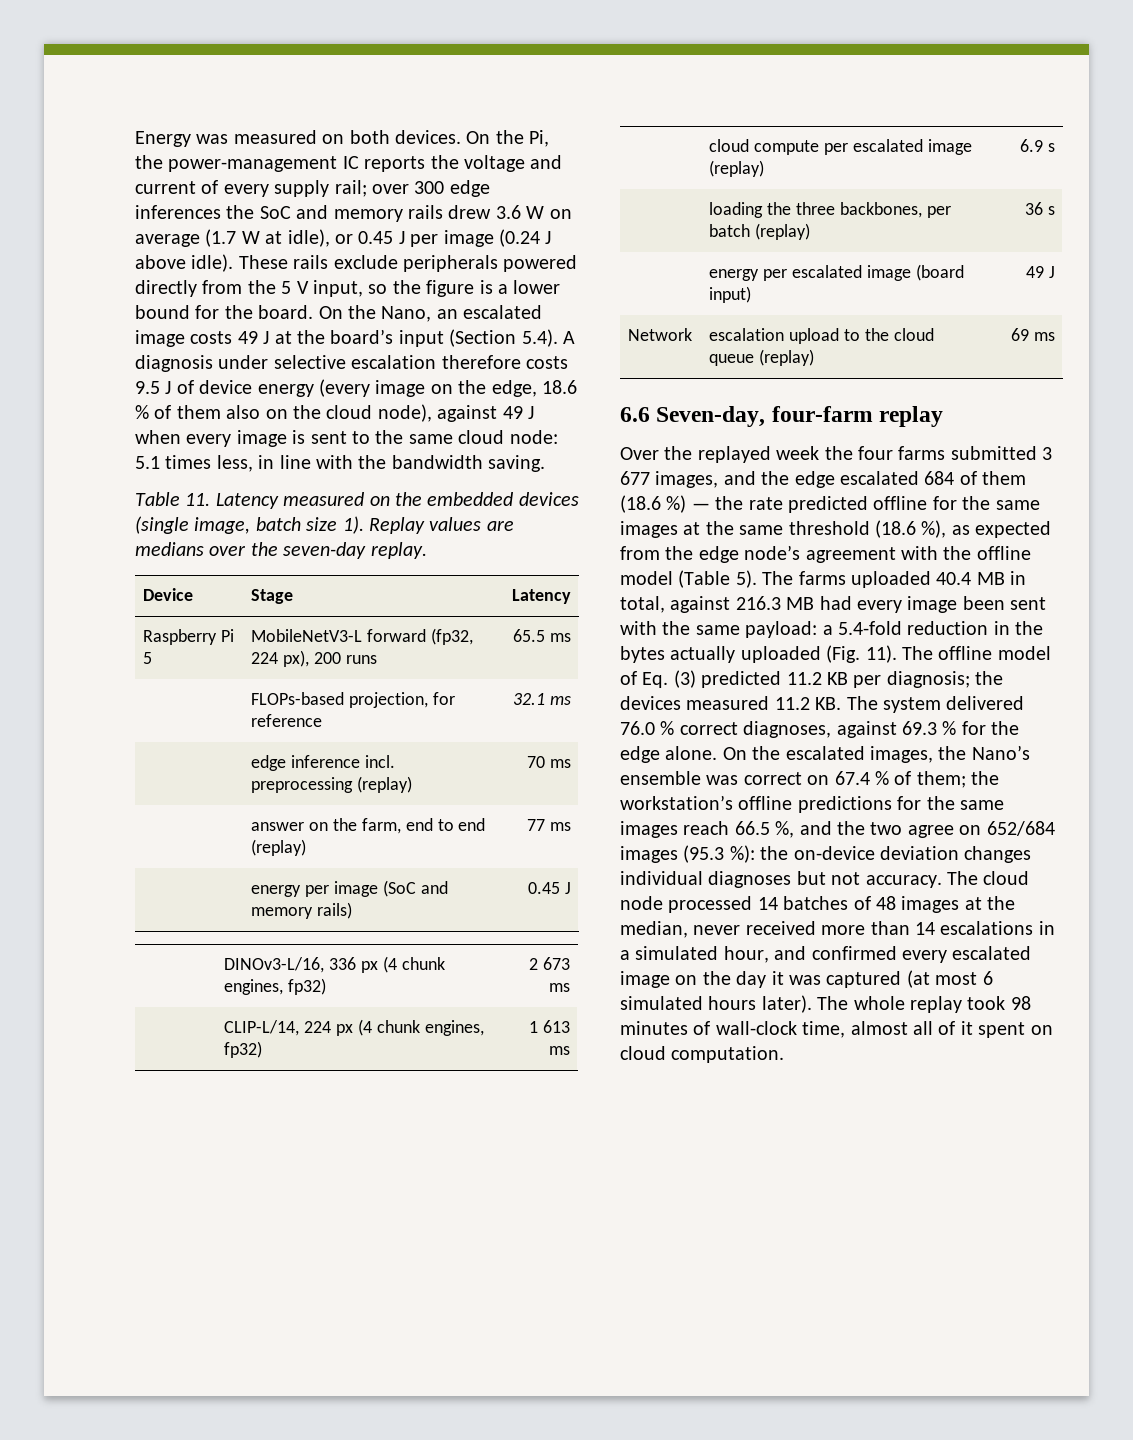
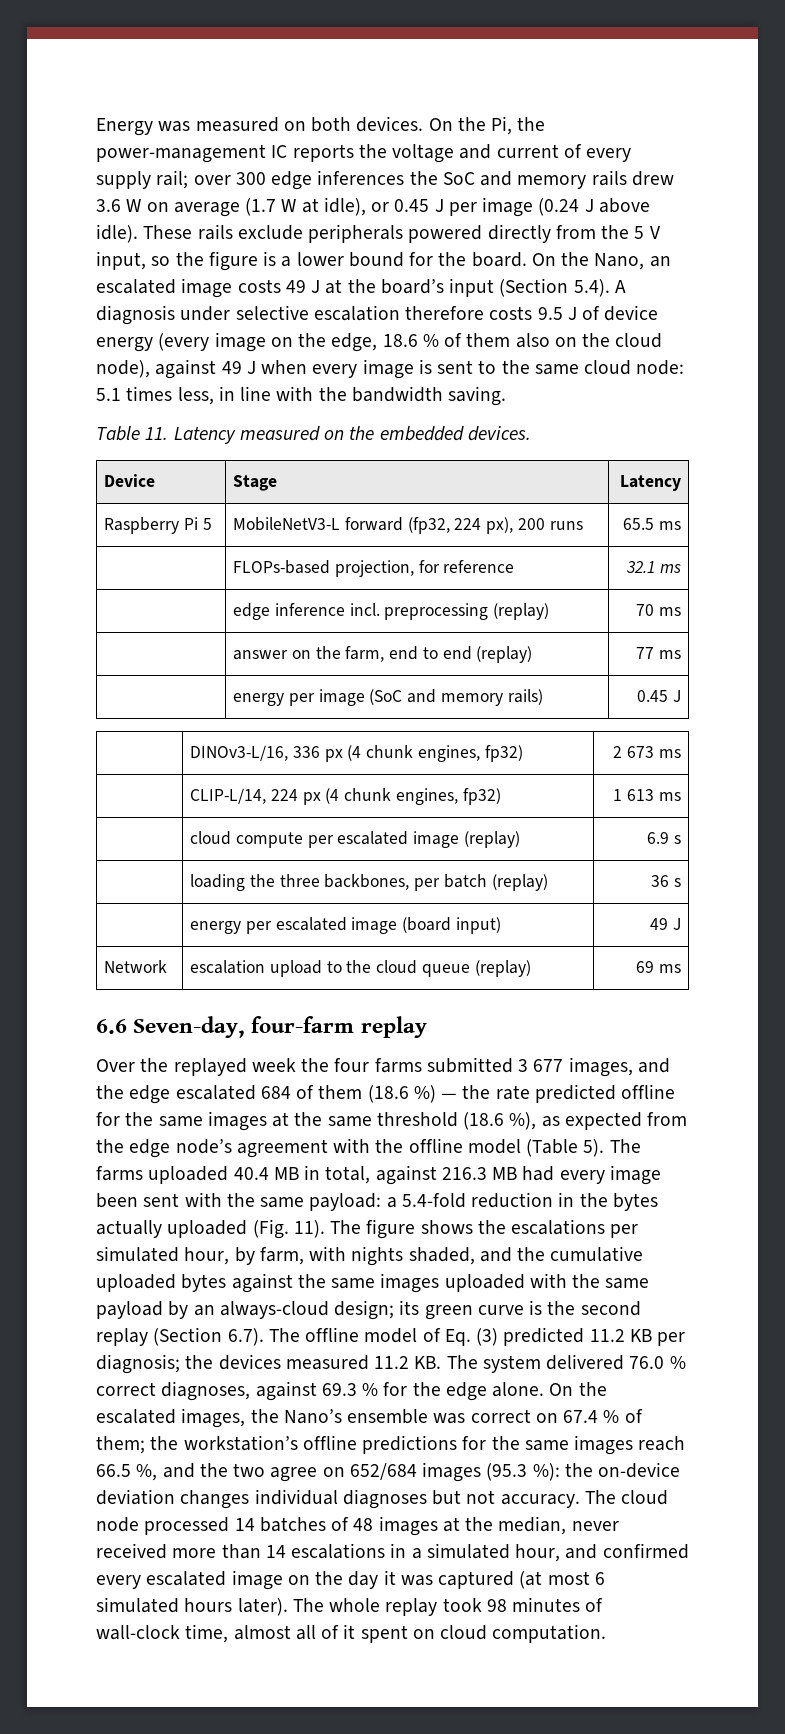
- Table 11. Latency measured on the embedded devices (single image, batch size 1). Replay values are medians over the seven-day replay.
+ Table 11. Latency measured on the embedded devices.
- The offline model of Eq. (3) predicted 11.2 KB per diagnosis; the devices measured 11.2 KB. The system delivered 76.0 % correct diagnoses, against 69.3 % for the edge alone.
+ The figure shows the escalations per simulated hour, by farm, with nights shaded, and the cumulative uploaded bytes against the same images uploaded with the same payload by an always-cloud design; its green curve is the second replay (Section 6.7). The offline model of Eq. (3) predicted 11.2 KB per diagnosis; the devices measured 11.2 KB. The system delivered 76.0 % correct diagnoses, against 69.3 % for the edge alone.

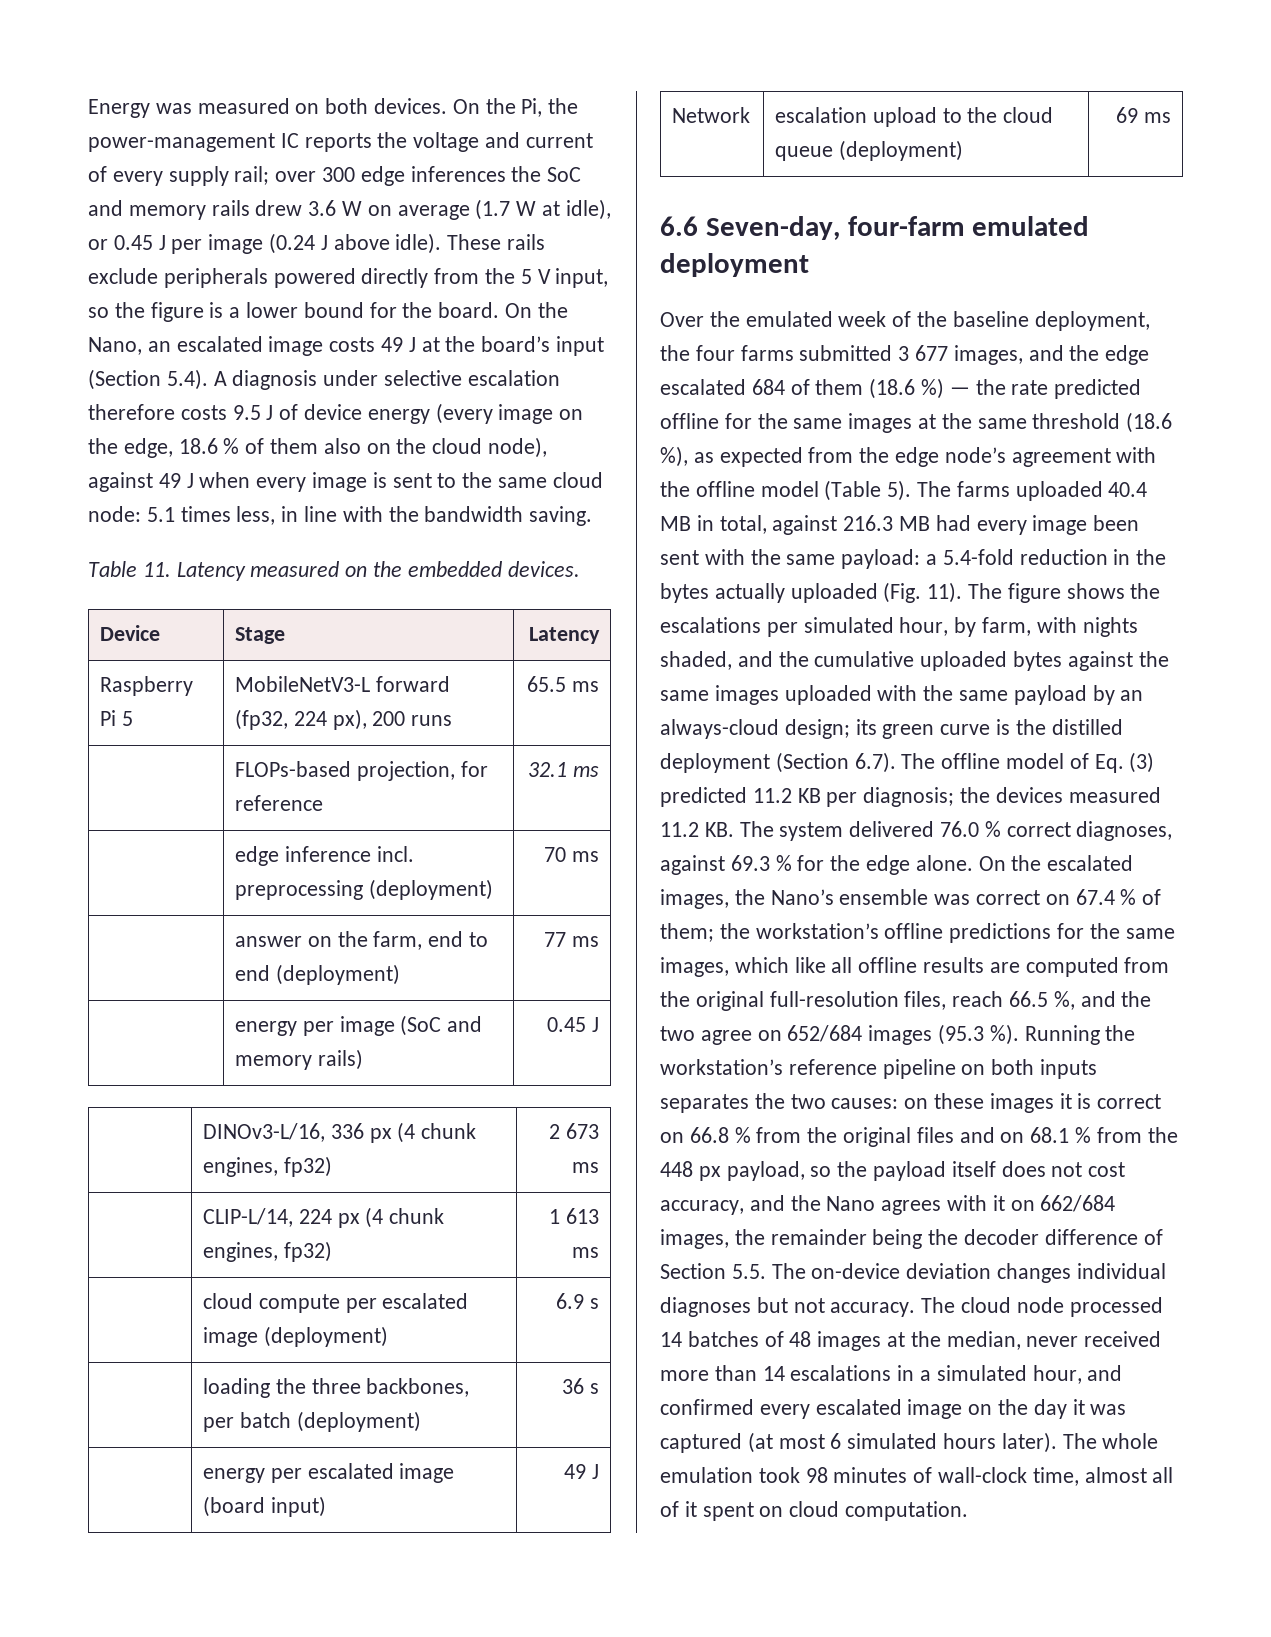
- | edge inference incl. preprocessing (replay) | 70 ms
+ | edge inference incl. preprocessing (deployment) | 70 ms
- | answer on the farm, end to end (replay) | 77 ms
+ | answer on the farm, end to end (deployment) | 77 ms
- | cloud compute per escalated image (replay) | 6.9 s
+ | cloud compute per escalated image (deployment) | 6.9 s
- | loading the three backbones, per batch (replay) | 36 s
+ | loading the three backbones, per batch (deployment) | 36 s
- Network | escalation upload to the cloud queue (replay) | 69 ms
+ Network | escalation upload to the cloud queue (deployment) | 69 ms
- 6.6 Seven-day, four-farm replay
+ 6.6 Seven-day, four-farm emulated deployment
- Over the replayed week the four farms submitted 3 677 images, and the edge escalated 684 of them (18.6 %) — the rate predicted offline for the same images at the same threshold (18.6 %), as expected from the edge node’s agreement with the offline model (Table 5).
+ Over the emulated week of the baseline deployment, the four farms submitted 3 677 images, and the edge escalated 684 of them (18.6 %) — the rate predicted offline for the same images at the same threshold (18.6 %), as expected from the edge node’s agreement with the offline model (Table 5).
- its green curve is the second replay (Section 6.7). The offline model of Eq. (3) predicted 11.2 KB per diagnosis;
+ its green curve is the distilled deployment (Section 6.7). The offline model of Eq. (3) predicted 11.2 KB per diagnosis;
- On the escalated images, the Nano’s ensemble was correct on 67.4 % of them; the workstation’s offline predictions for the same images reach 66.5 %, and the two agree on 652/684 images (95.3 %): the on-device deviation changes individual diagnoses but not accuracy.
+ On the escalated images, the Nano’s ensemble was correct on 67.4 % of them; the workstation’s offline predictions for the same images, which like all offline results are computed from the original full-resolution files, reach 66.5 %, and the two agree on 652/684 images (95.3 %). Running the workstation’s reference pipeline on both inputs separates the two causes: on these images it is correct on 66.8 % from the original files and on 68.1 % from the 448 px payload, so the payload itself does not cost accuracy, and the Nano agrees with it on 662/684 images, the remainder being the decoder difference of Section 5.5. The on-device deviation changes individual diagnoses but not accuracy.
- The whole replay took 98 minutes of wall-clock time, almost all of it spent on cloud computation.
+ The whole emulation took 98 minutes of wall-clock time, almost all of it spent on cloud computation.

